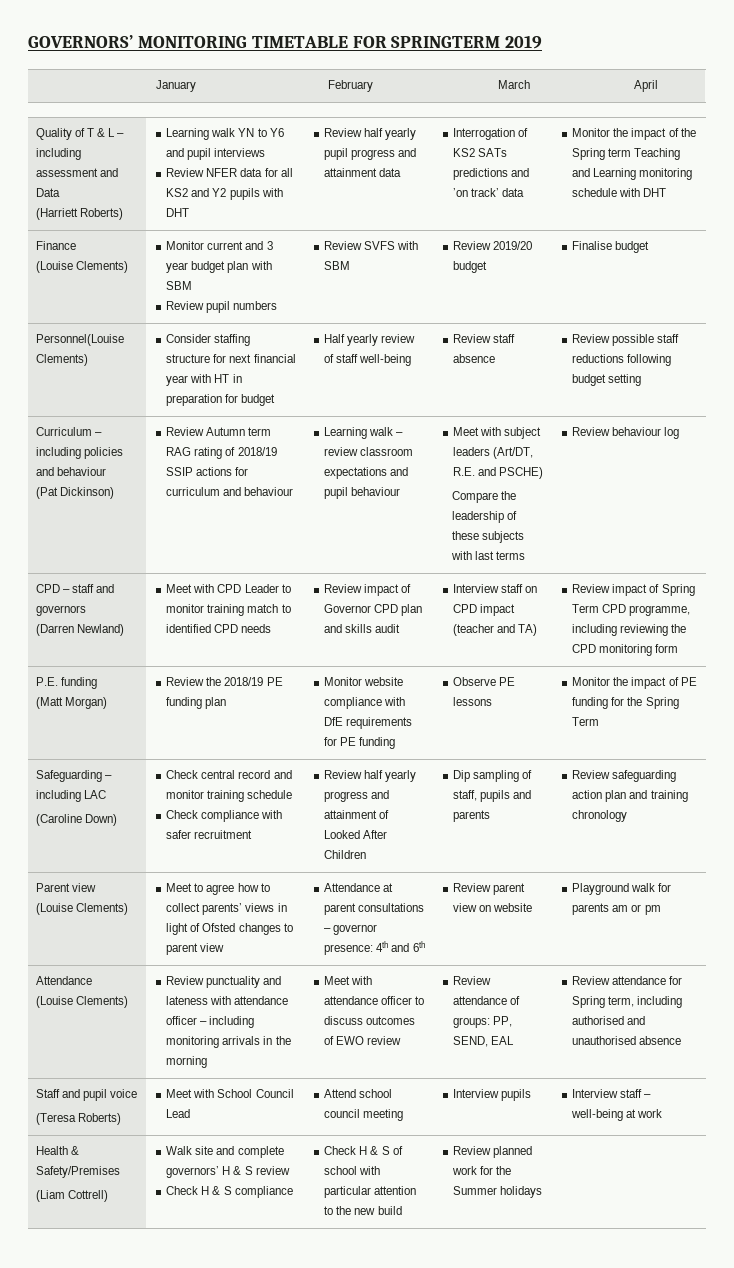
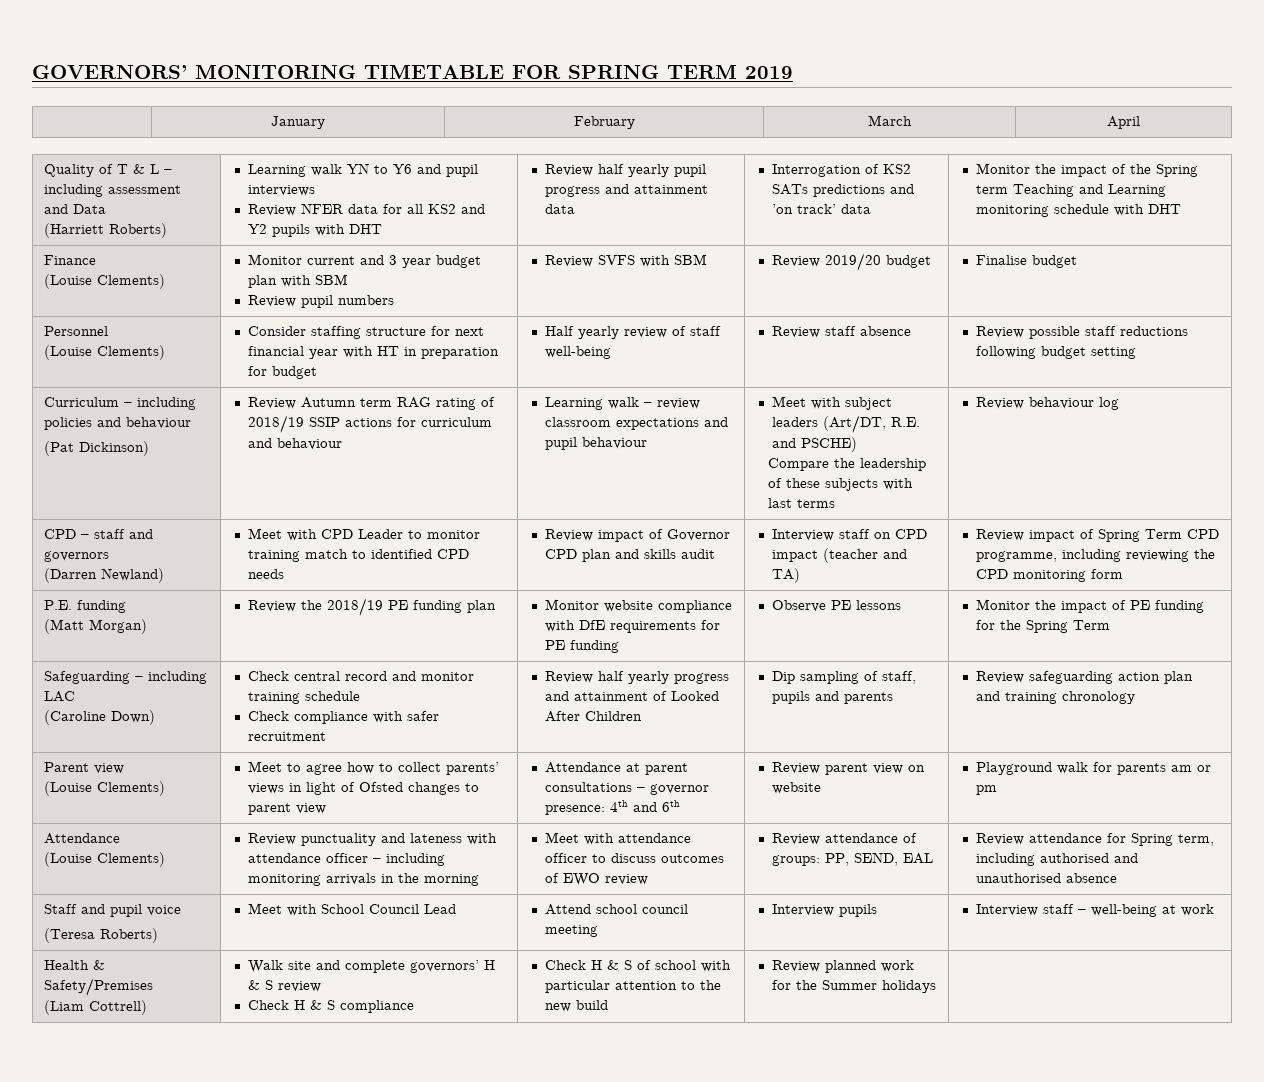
- GOVERNORS’ MONITORING TIMETABLE FOR SPRINGTERM 2019
+ GOVERNORS’ MONITORING TIMETABLE FOR SPRING TERM 2019
- Personnel(Louise Clements) | Consider staffing structure for next financial year with HT in preparation for budget | Half yearly review of staff well-being | Review staff absence | Review possible staff reductions following budget setting
+ Personnel
+ (Louise Clements) | Consider staffing structure for next financial year with HT in preparation for budget | Half yearly review of staff well-being | Review staff absence | Review possible staff reductions following budget setting

